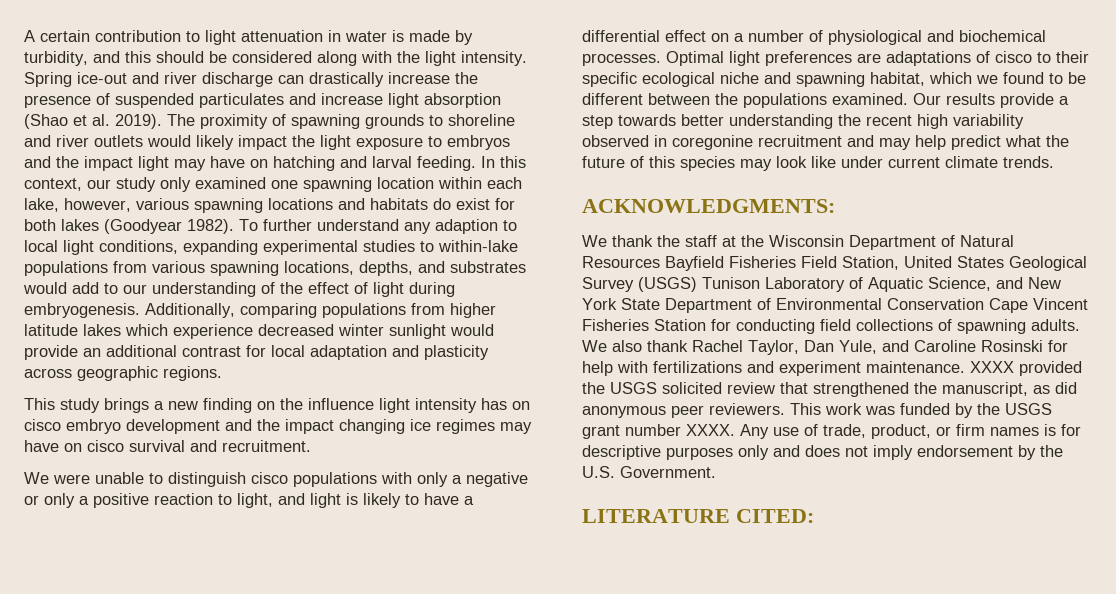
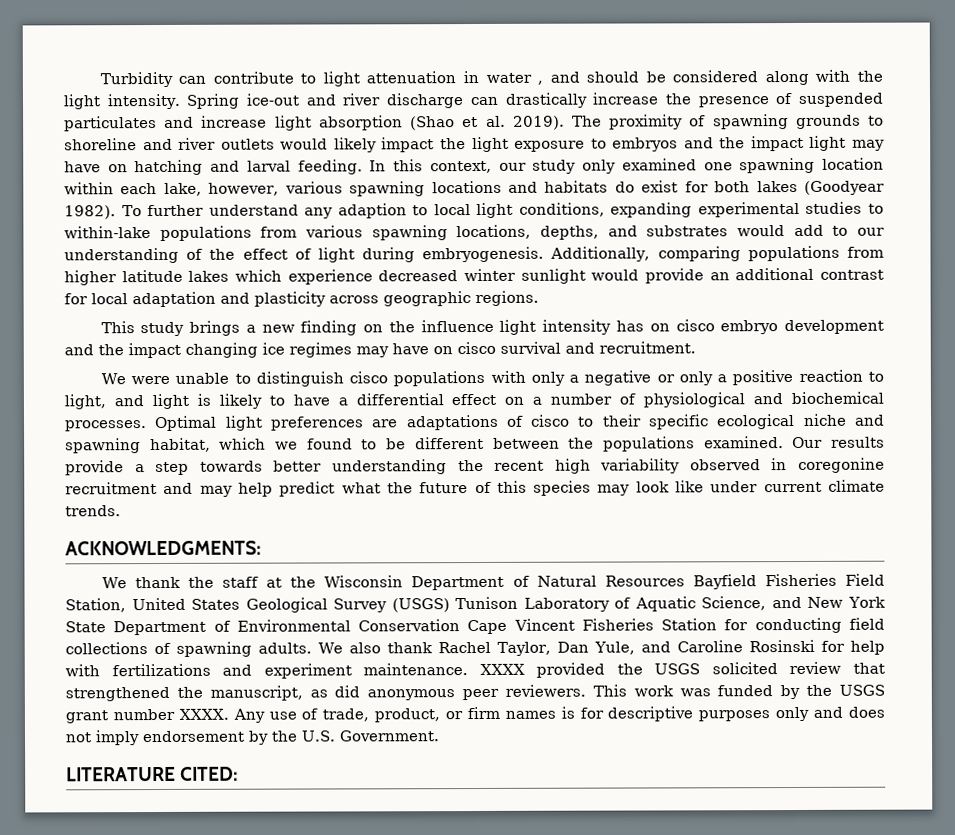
- A certain contribution to light attenuation in water is made by turbidity, and this should be considered along with the light intensity.
+ Turbidity can contribute to light attenuation in water , and should be considered along with the light intensity.

